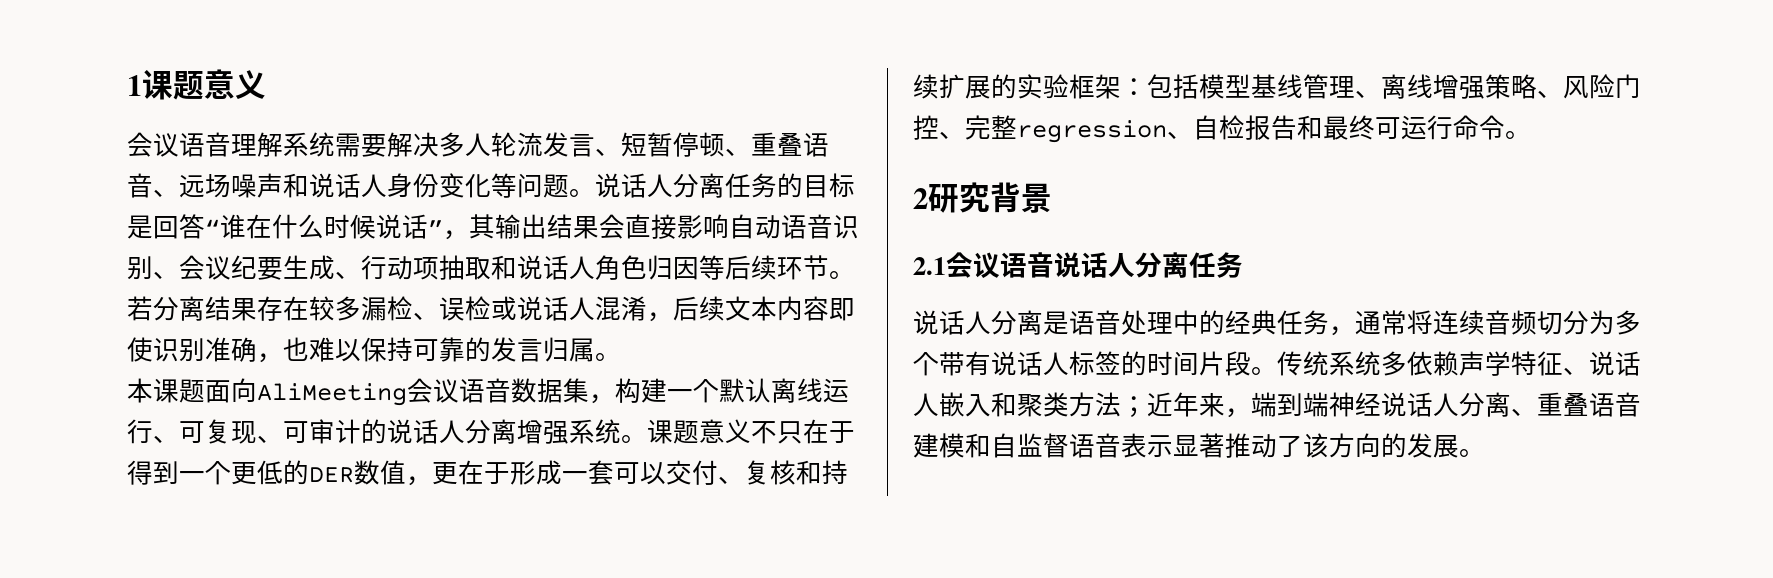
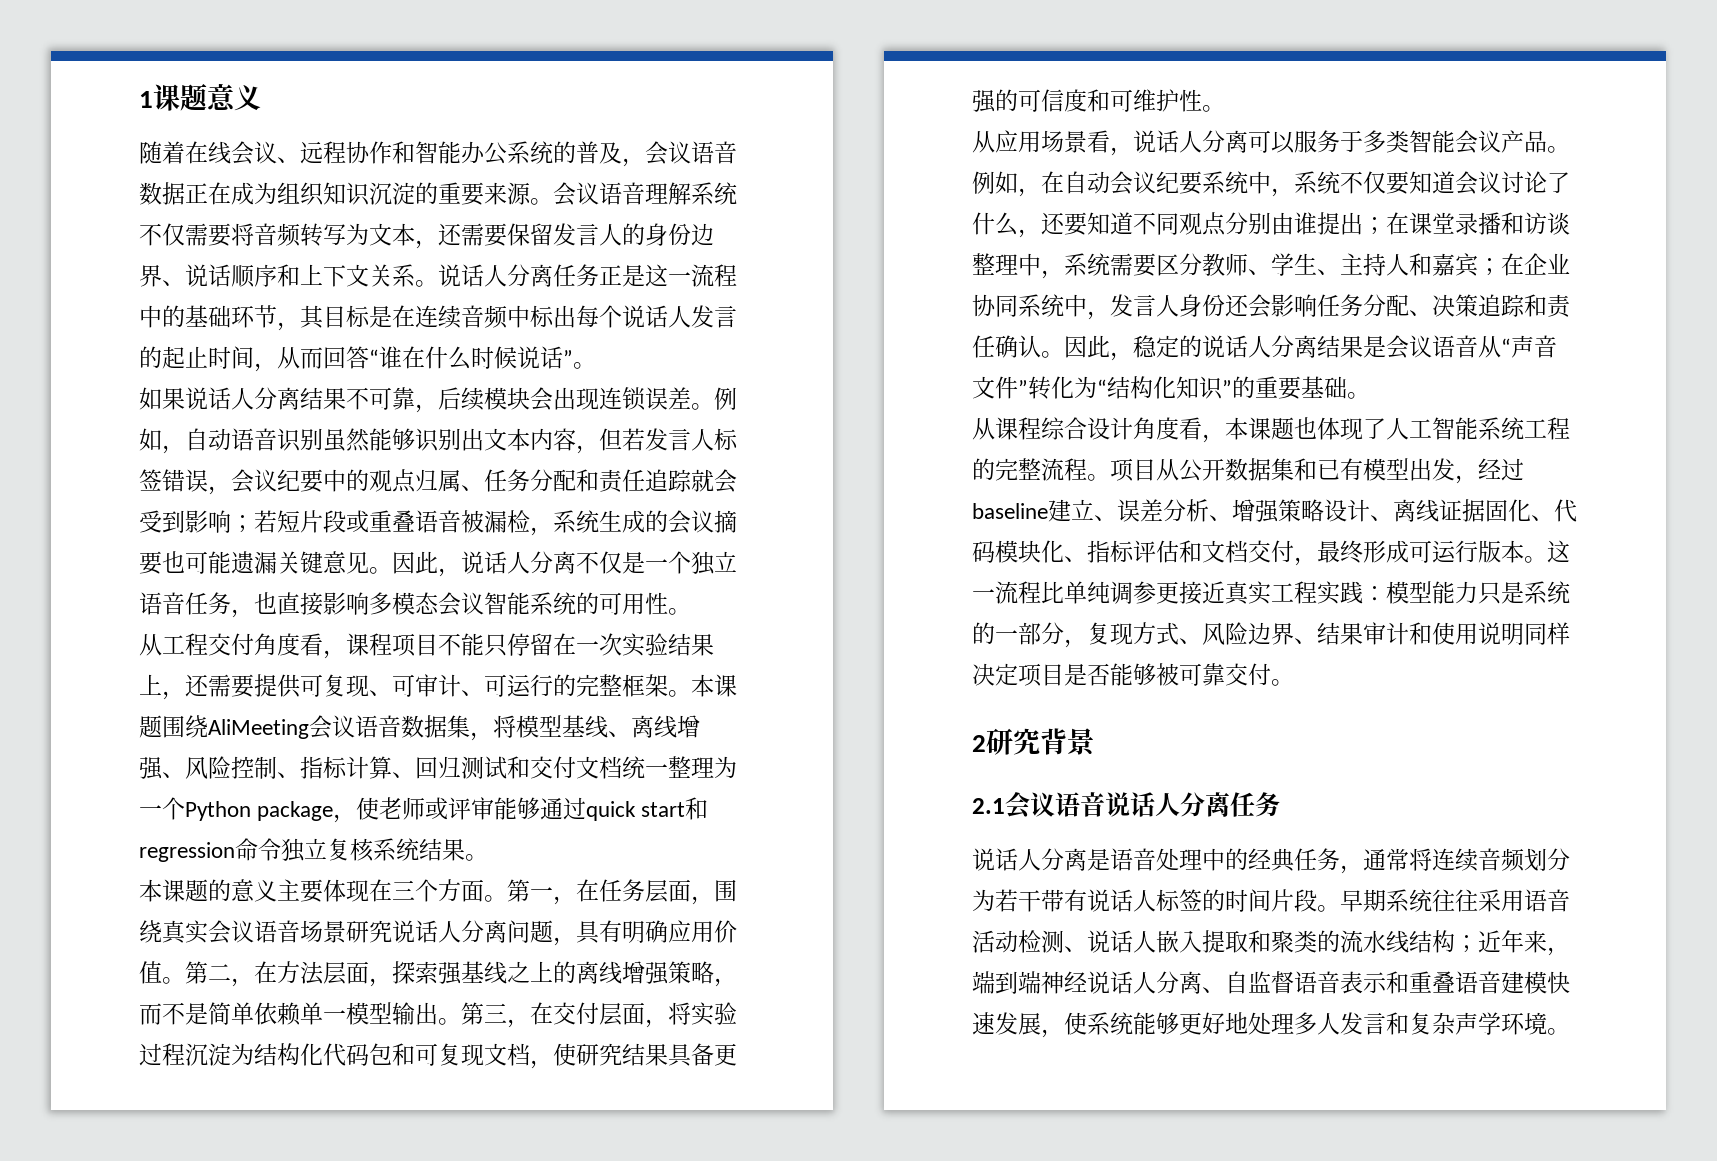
- 会议语音理解系统需要解决多人轮流发言、短暂停顿、重叠语音、远场噪声和说话人身份变化等问题。说话人分离任务的目标是回答“谁在什么时候说话”，其输出结果会直接影响自动语音识别、会议纪要生成、行动项抽取和说话人角色归因等后续环节。若分离结果存在较多漏检、误检或说话人混淆，后续文本内容即使识别准确，也难以保持可靠的发言归属。
- 本课题面向AliMeeting会议语音数据集，构建一个默认离线运行、可复现、可审计的说话人分离增强系统。课题意义不只在于得到一个更低的DER数值，更在于形成一套可以交付、复核和持续扩展的实验框架：包括模型基线管理、离线增强策略、风险门控、完整regression、自检报告和最终可运行命令。
+ 随着在线会议、远程协作和智能办公系统的普及，会议语音数据正在成为组织知识沉淀的重要来源。会议语音理解系统不仅需要将音频转写为文本，还需要保留发言人的身份边界、说话顺序和上下文关系。说话人分离任务正是这一流程中的基础环节，其目标是在连续音频中标出每个说话人发言的起止时间，从而回答“谁在什么时候说话”。
+ 如果说话人分离结果不可靠，后续模块会出现连锁误差。例如，自动语音识别虽然能够识别出文本内容，但若发言人标签错误，会议纪要中的观点归属、任务分配和责任追踪就会受到影响；若短片段或重叠语音被漏检，系统生成的会议摘要也可能遗漏关键意见。因此，说话人分离不仅是一个独立语音任务，也直接影响多模态会议智能系统的可用性。
+ 从工程交付角度看，课程项目不能只停留在一次实验结果上，还需要提供可复现、可审计、可运行的完整框架。本课题围绕AliMeeting会议语音数据集，将模型基线、离线增强、风险控制、指标计算、回归测试和交付文档统一整理为一个Python package，使老师或评审能够通过quick start和regression命令独立复核系统结果。
+ 本课题的意义主要体现在三个方面。第一，在任务层面，围绕真实会议语音场景研究说话人分离问题，具有明确应用价值。第二，在方法层面，探索强基线之上的离线增强策略，而不是简单依赖单一模型输出。第三，在交付层面，将实验过程沉淀为结构化代码包和可复现文档，使研究结果具备更强的可信度和可维护性。
+ 从应用场景看，说话人分离可以服务于多类智能会议产品。例如，在自动会议纪要系统中，系统不仅要知道会议讨论了什么，还要知道不同观点分别由谁提出；在课堂录播和访谈整理中，系统需要区分教师、学生、主持人和嘉宾；在企业协同系统中，发言人身份还会影响任务分配、决策追踪和责任确认。因此，稳定的说话人分离结果是会议语音从“声音文件”转化为“结构化知识”的重要基础。
+ 从课程综合设计角度看，本课题也体现了人工智能系统工程的完整流程。项目从公开数据集和已有模型出发，经过baseline建立、误差分析、增强策略设计、离线证据固化、代码模块化、指标评估和文档交付，最终形成可运行版本。这一流程比单纯调参更接近真实工程实践：模型能力只是系统的一部分，复现方式、风险边界、结果审计和使用说明同样决定项目是否能够被可靠交付。
- 说话人分离是语音处理中的经典任务，通常将连续音频切分为多个带有说话人标签的时间片段。
+ 说话人分离是语音处理中的经典任务，通常将连续音频划分为若干带有说话人标签的时间片段。
- 传统系统多依赖声学特征、说话人嵌入和聚类方法；近年来，端到端神经说话人分离、重叠语音建模和自监督语音表示显著推动了该方向的发展。
+ 早期系统往往采用语音活动检测、说话人嵌入提取和聚类的流水线结构；近年来，端到端神经说话人分离、自监督语音表示和重叠语音建模快速发展，使系统能够更好地处理多人发言和复杂声学环境。

